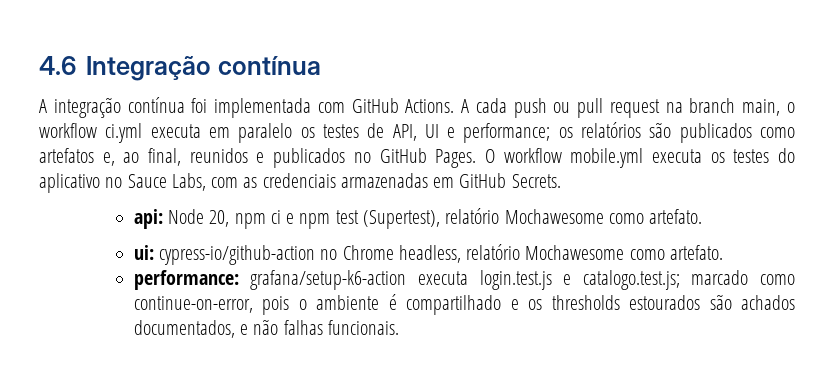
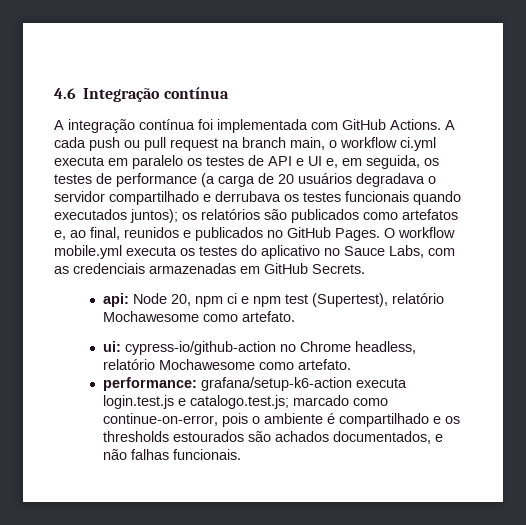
- A cada push ou pull request na branch main, o workflow ci.yml executa em paralelo os testes de API, UI e performance; os relatórios são publicados como artefatos e, ao final, reunidos e publicados no GitHub Pages.
+ A cada push ou pull request na branch main, o workflow ci.yml executa em paralelo os testes de API e UI e, em seguida, os testes de performance (a carga de 20 usuários degradava o servidor compartilhado e derrubava os testes funcionais quando executados juntos); os relatórios são publicados como artefatos e, ao final, reunidos e publicados no GitHub Pages.

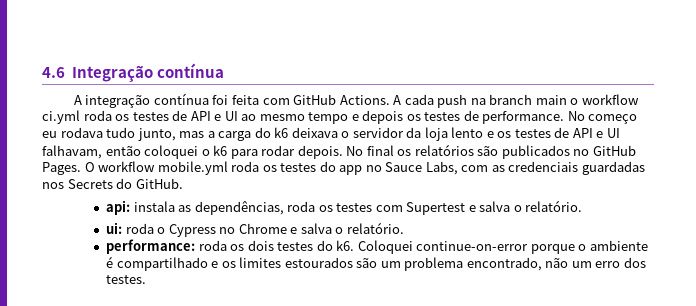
- A integração contínua foi implementada com GitHub Actions.
+ A integração contínua foi feita com GitHub Actions.
- A cada push ou pull request na branch main, o workflow ci.yml executa em paralelo os testes de API e UI e, em seguida, os testes de performance (a carga de 20 usuários degradava o servidor compartilhado e derrubava os testes funcionais quando executados juntos); os relatórios são publicados como artefatos e, ao final, reunidos e publicados no GitHub Pages.
+ A cada push na branch main o workflow ci.yml roda os testes de API e UI ao mesmo tempo e depois os testes de performance. No começo eu rodava tudo junto, mas a carga do k6 deixava o servidor da loja lento e os testes de API e UI falhavam, então coloquei o k6 para rodar depois. No final os relatórios são publicados no GitHub Pages.
- O workflow mobile.yml executa os testes do aplicativo no Sauce Labs, com as credenciais armazenadas em GitHub Secrets.
- api: Node 20, npm ci e npm test (Supertest), relatório Mochawesome como artefato.
- ui: cypress-io/github-action no Chrome headless, relatório Mochawesome como artefato.
- performance: grafana/setup-k6-action executa login.test.js e catalogo.test.js; marcado como continue-on-error, pois o ambiente é compartilhado e os thresholds estourados são achados documentados, e não falhas funcionais.
+ O workflow mobile.yml roda os testes do app no Sauce Labs, com as credenciais guardadas nos Secrets do GitHub.
+ api: instala as dependências, roda os testes com Supertest e salva o relatório.
+ ui: roda o Cypress no Chrome e salva o relatório.
+ performance: roda os dois testes do k6. Coloquei continue-on-error porque o ambiente é compartilhado e os limites estourados são um problema encontrado, não um erro dos testes.

